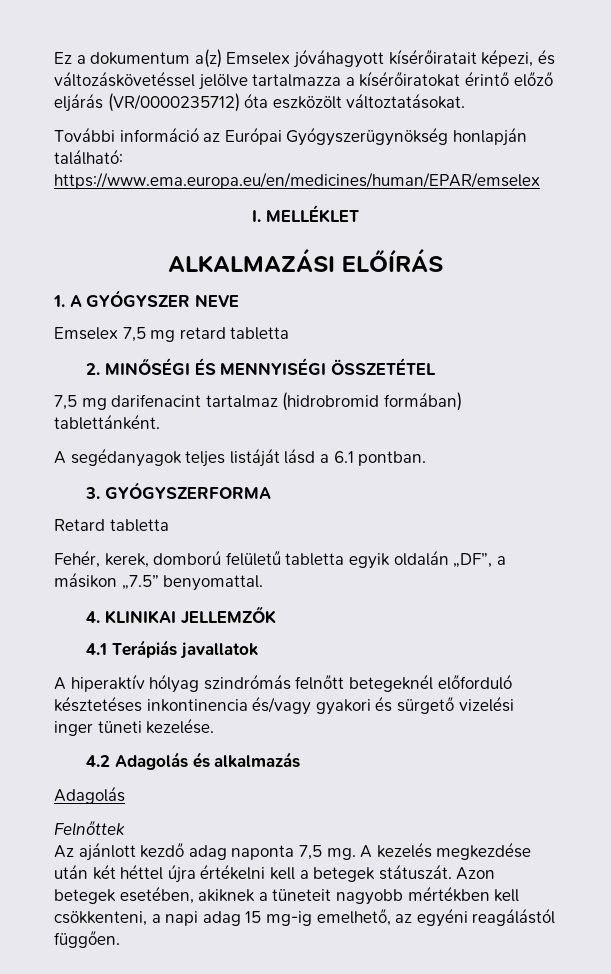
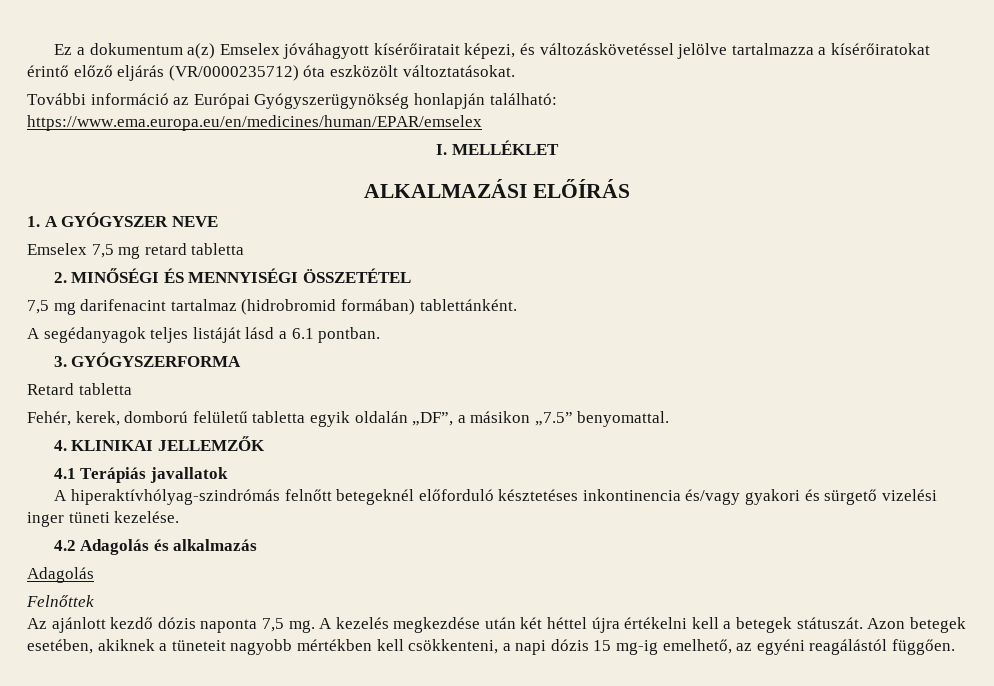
- A hiperaktív hólyag szindrómás felnőtt betegeknél előforduló késztetéses inkontinencia és/vagy gyakori és sürgető vizelési inger tüneti kezelése.
+ A hiperaktívhólyag-szindrómás felnőtt betegeknél előforduló késztetéses inkontinencia és/vagy gyakori és sürgető vizelési inger tüneti kezelése.
- Az ajánlott kezdő adag naponta 7,5 mg.
+ Az ajánlott kezdő dózis naponta 7,5 mg.
- Azon betegek esetében, akiknek a tüneteit nagyobb mértékben kell csökkenteni, a napi adag 15 mg-ig emelhető, az egyéni reagálástól függően.
+ Azon betegek esetében, akiknek a tüneteit nagyobb mértékben kell csökkenteni, a napi dózis 15 mg-ig emelhető, az egyéni reagálástól függően.

